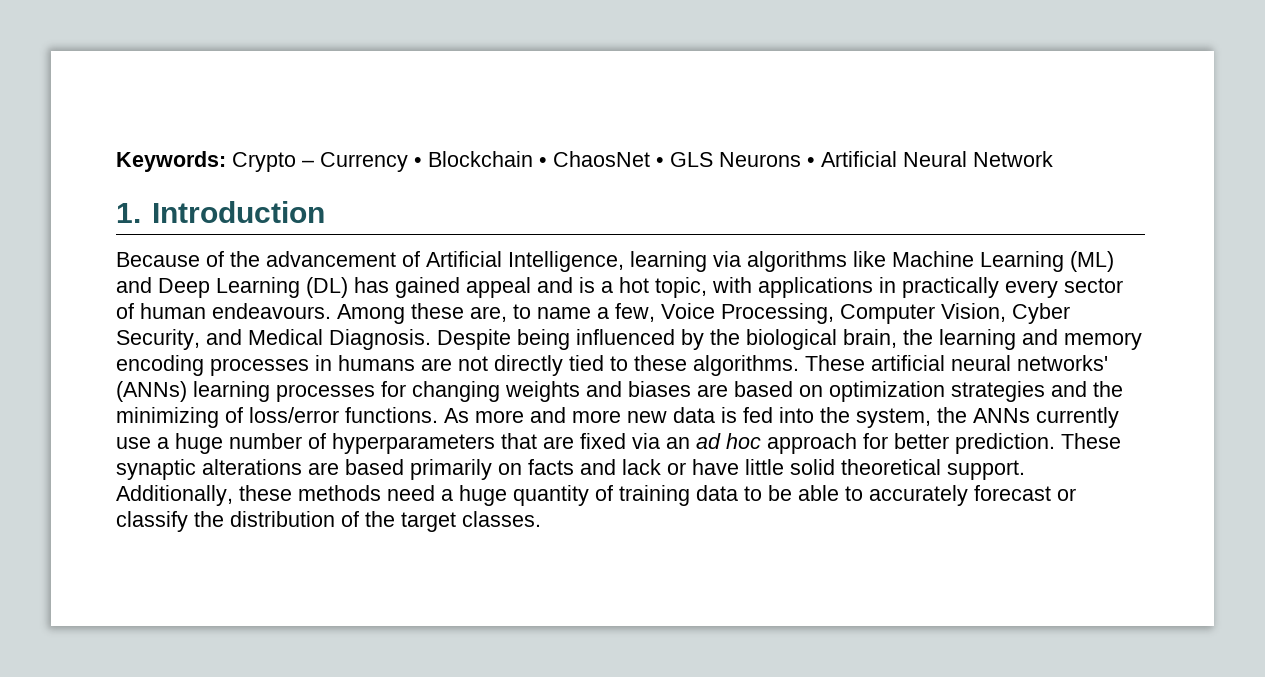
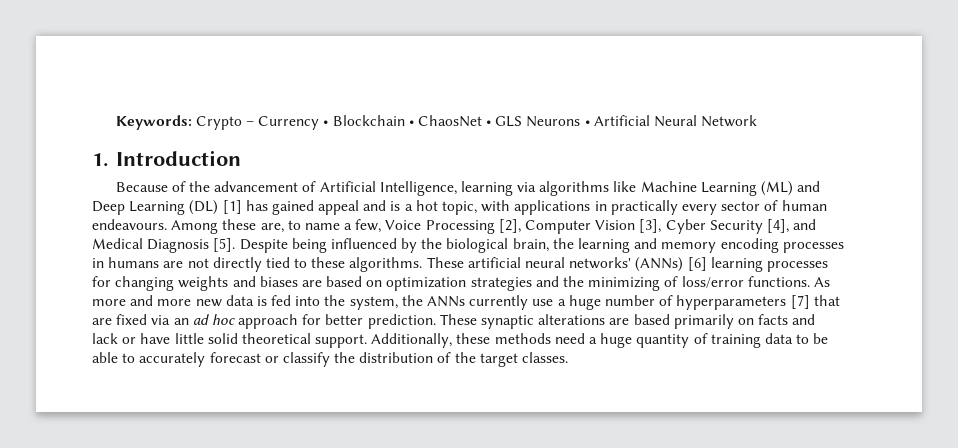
- Because of the advancement of Artificial Intelligence, learning via algorithms like Machine Learning (ML) and Deep Learning (DL) has gained appeal and is a hot topic, with applications in practically every sector of human endeavours.
+ Because of the advancement of Artificial Intelligence, learning via algorithms like Machine Learning (ML) and Deep Learning (DL) [1] has gained appeal and is a hot topic, with applications in practically every sector of human endeavours.
- Among these are, to name a few, Voice Processing, Computer Vision, Cyber Security, and Medical Diagnosis.
+ Among these are, to name a few, Voice Processing [2], Computer Vision [3], Cyber Security [4], and Medical Diagnosis [5].
- These artificial neural networks' (ANNs) learning processes for changing weights and biases are based on optimization strategies and the minimizing of loss/error functions.
+ These artificial neural networks' (ANNs) [6] learning processes for changing weights and biases are based on optimization strategies and the minimizing of loss/error functions.
- As more and more new data is fed into the system, the ANNs currently use a huge number of hyperparameters that are fixed via an ad hoc approach for better prediction.
+ As more and more new data is fed into the system, the ANNs currently use a huge number of hyperparameters [7] that are fixed via an ad hoc approach for better prediction.

